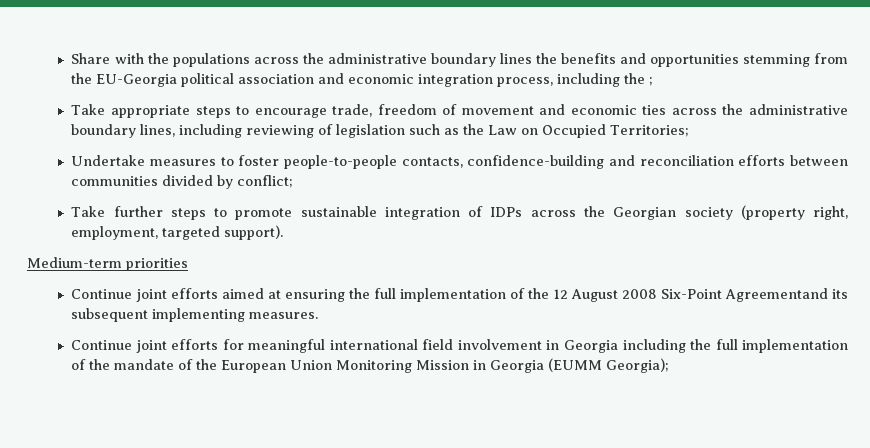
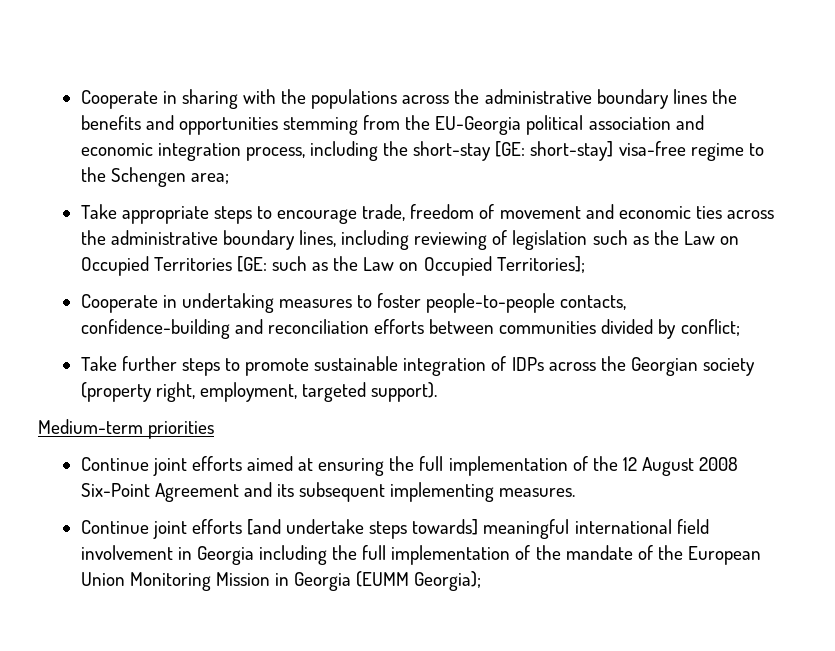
- Share with the populations across the administrative boundary lines the benefits and opportunities stemming from the EU-Georgia political association and economic integration process, including the ;
+ Cooperate in sharing with the populations across the administrative boundary lines the benefits and opportunities stemming from the EU-Georgia political association and economic integration process, including the short-stay [GE: short-stay] visa-free regime to the Schengen area;
- Take appropriate steps to encourage trade, freedom of movement and economic ties across the administrative boundary lines, including reviewing of legislation such as the Law on Occupied Territories;
- Undertake measures to foster people-to-people contacts, confidence-building and reconciliation efforts between communities divided by conflict;
+ Take appropriate steps to encourage trade, freedom of movement and economic ties across the administrative boundary lines, including reviewing of legislation such as the Law on Occupied Territories [GE: such as the Law on Occupied Territories];
+ Cooperate in undertaking measures to foster people-to-people contacts, confidence-building and reconciliation efforts between communities divided by conflict;
- Continue joint efforts aimed at ensuring the full implementation of the 12 August 2008 Six-Point Agreementand its subsequent implementing measures.
+ Continue joint efforts aimed at ensuring the full implementation of the 12 August 2008 Six-Point Agreement and its subsequent implementing measures.
- Continue joint efforts for meaningful international field involvement in Georgia including the full implementation of the mandate of the European Union Monitoring Mission in Georgia (EUMM Georgia);
+ Continue joint efforts [and undertake steps towards] meaningful international field involvement in Georgia including the full implementation of the mandate of the European Union Monitoring Mission in Georgia (EUMM Georgia);

